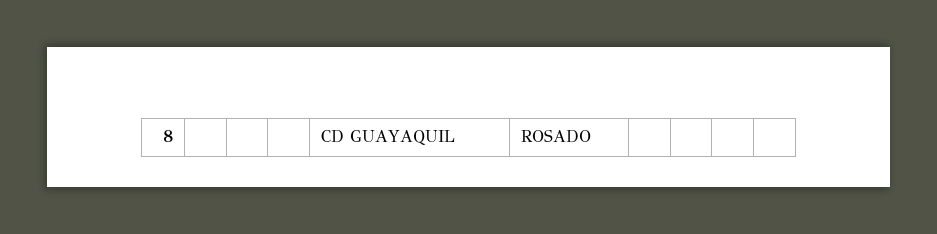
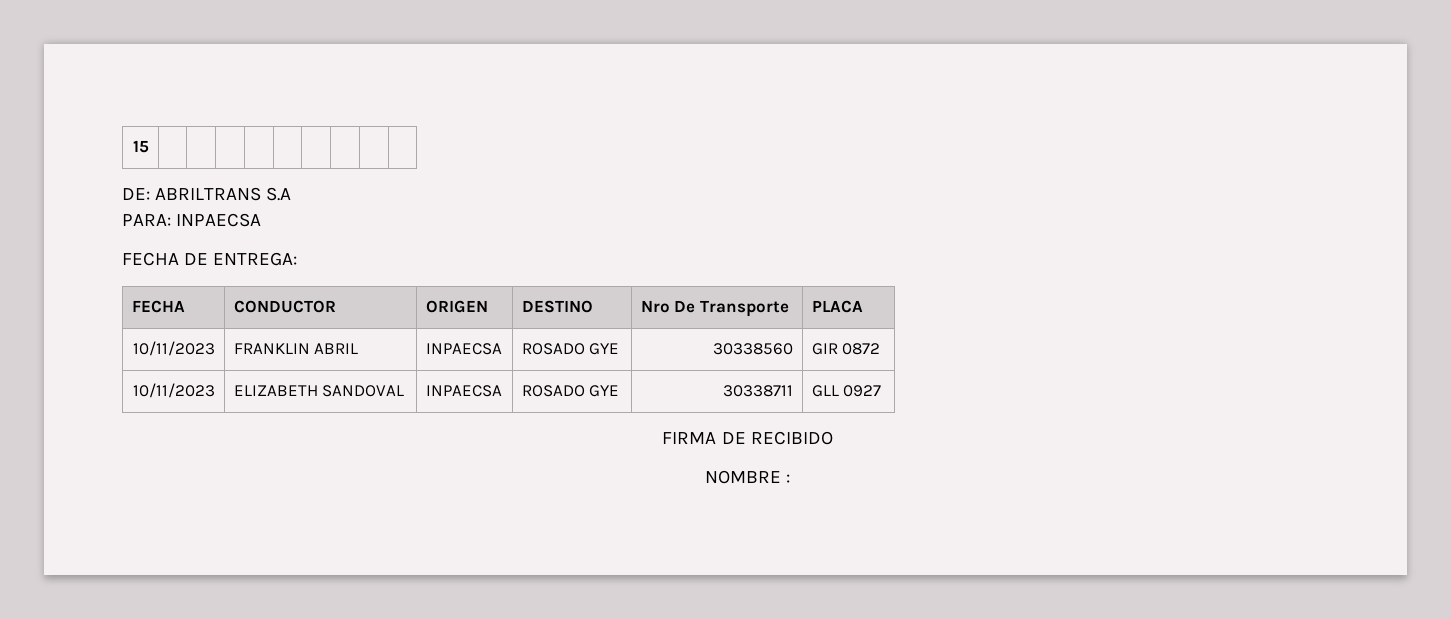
- 8 | | | | CD GUAYAQUIL | ROSADO | | | |
+ 15 | | | | | | | | |
+ DE: ABRILTRANS S.A
+ PARA: INPAECSA
+ FECHA DE ENTREGA:
+ FECHA | CONDUCTOR | ORIGEN | DESTINO | Nro De Transporte | PLACA
+ 10/11/2023 | FRANKLIN ABRIL | INPAECSA | ROSADO GYE | 30338560 | GIR 0872
+ 10/11/2023 | ELIZABETH SANDOVAL | INPAECSA | ROSADO GYE | 30338711 | GLL 0927
+ FIRMA DE RECIBIDO
+ NOMBRE :

